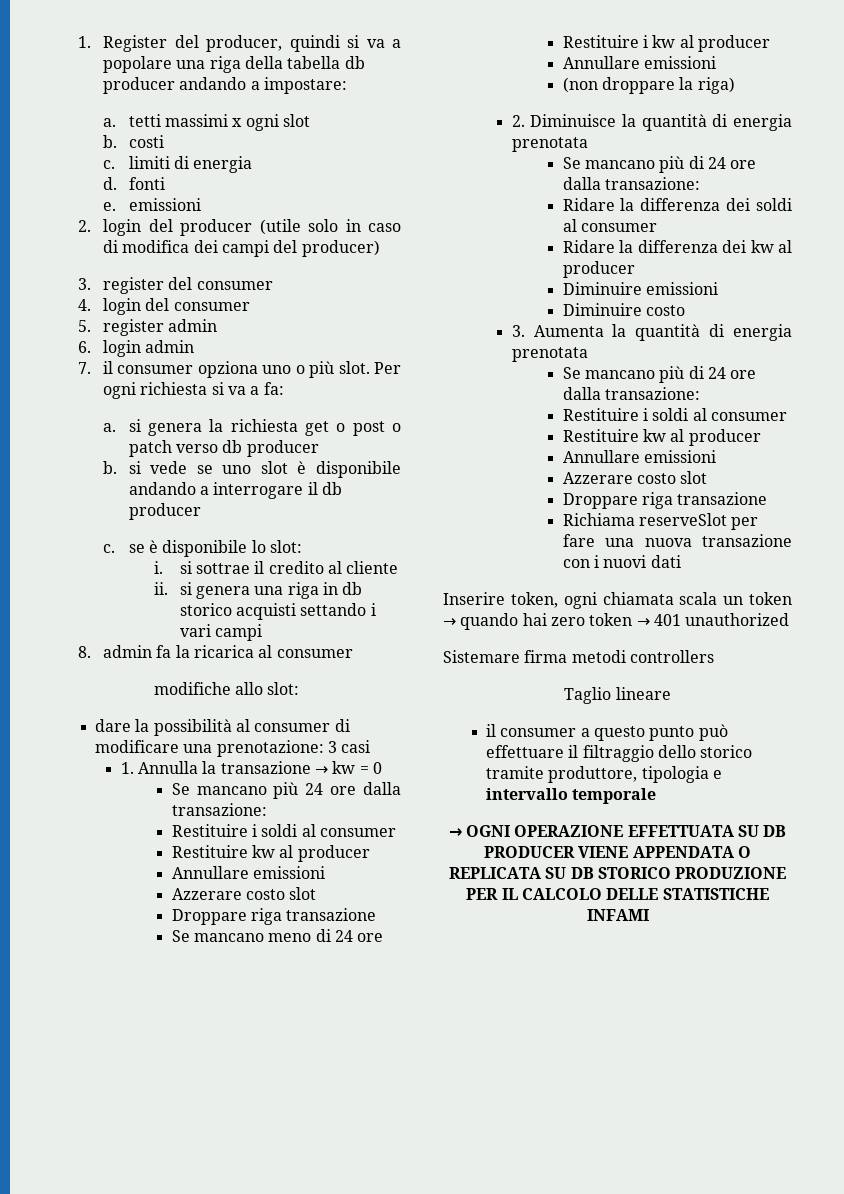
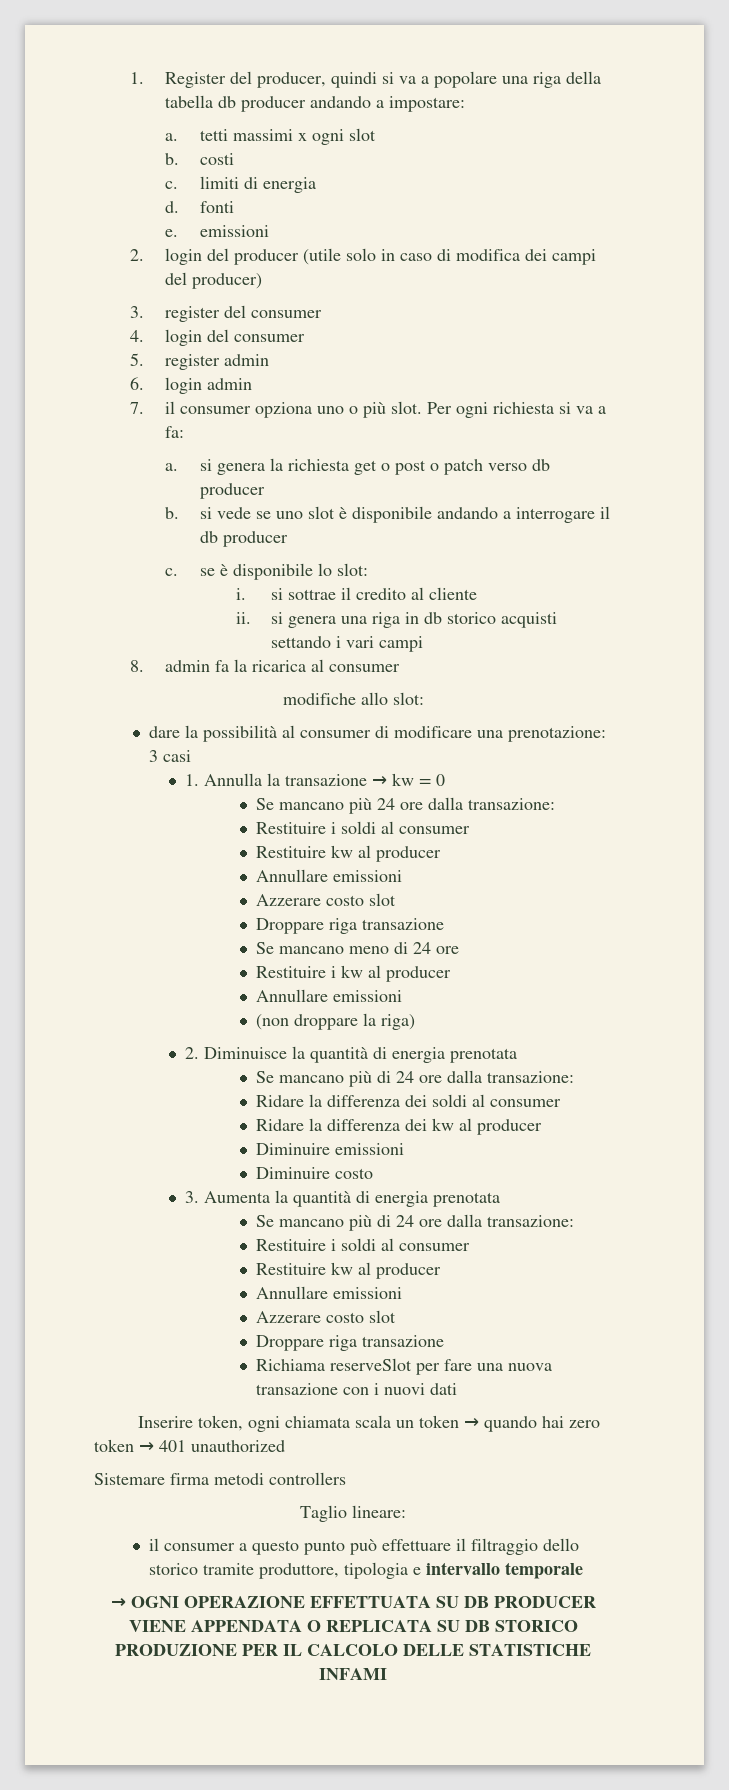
- Taglio lineare
+ Taglio lineare:

